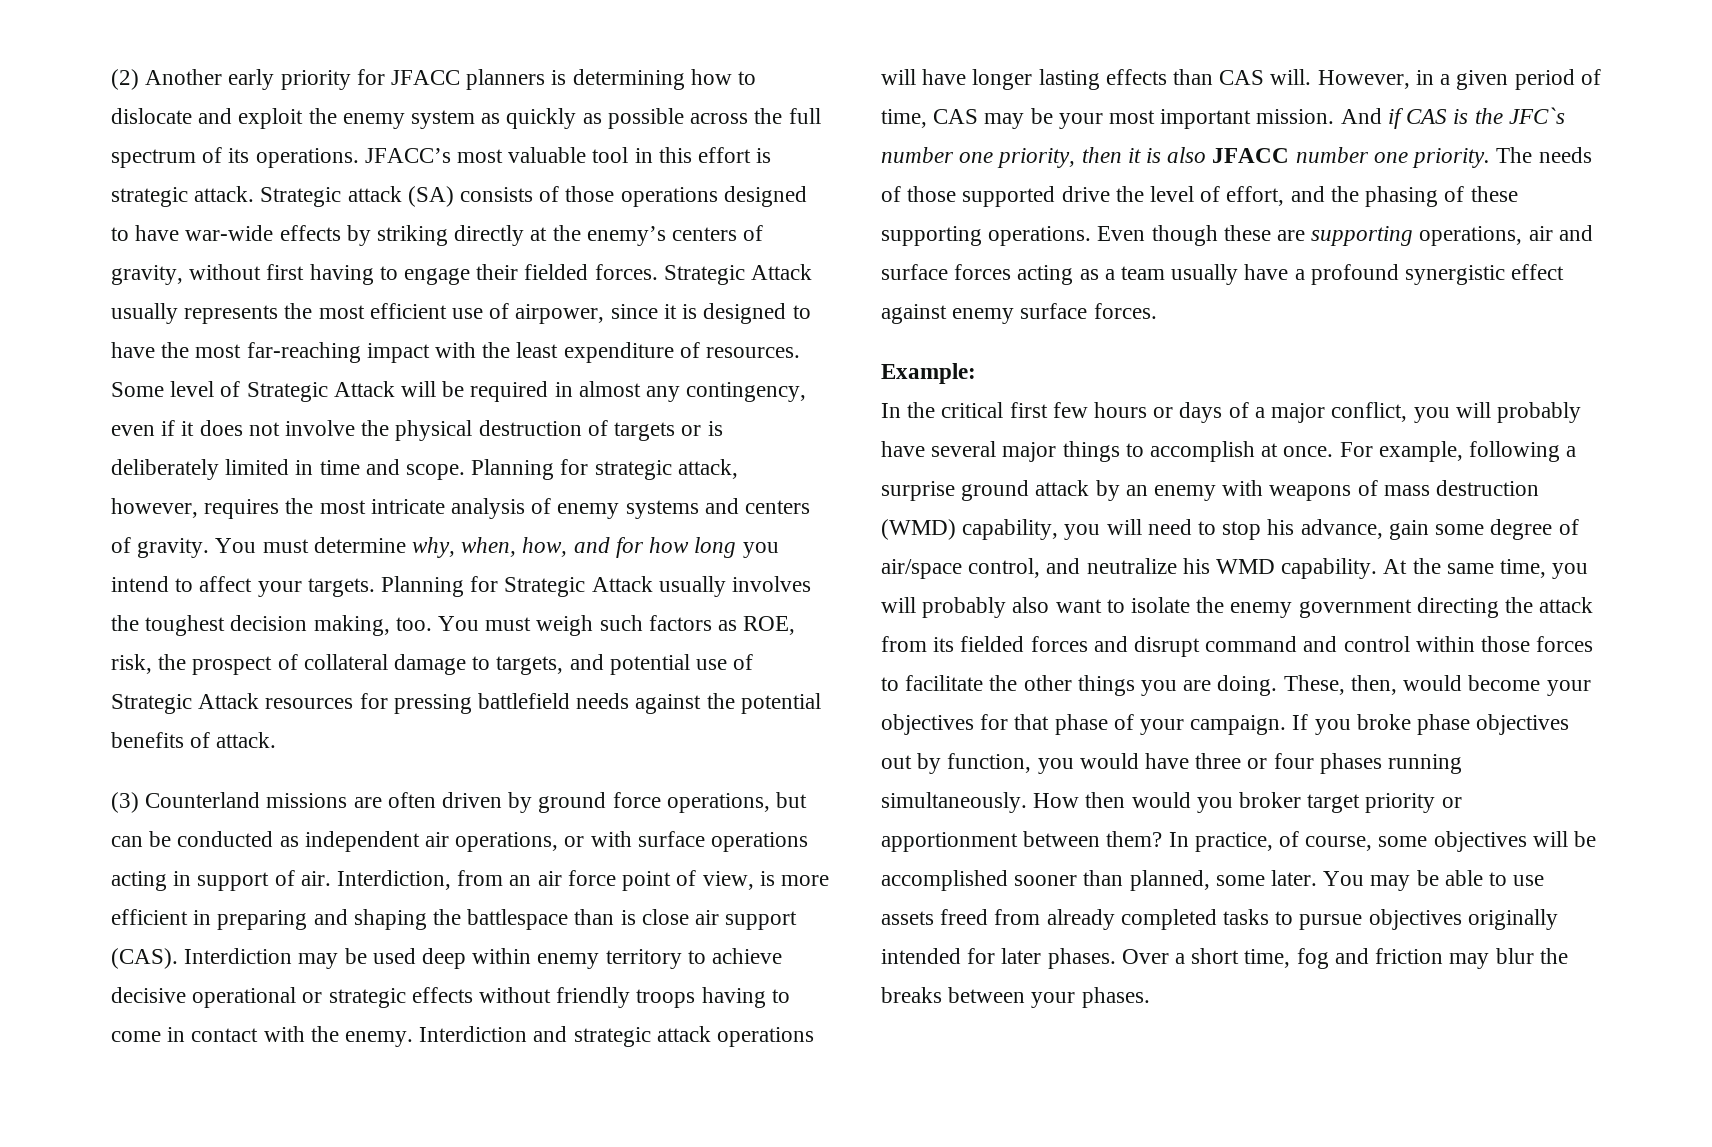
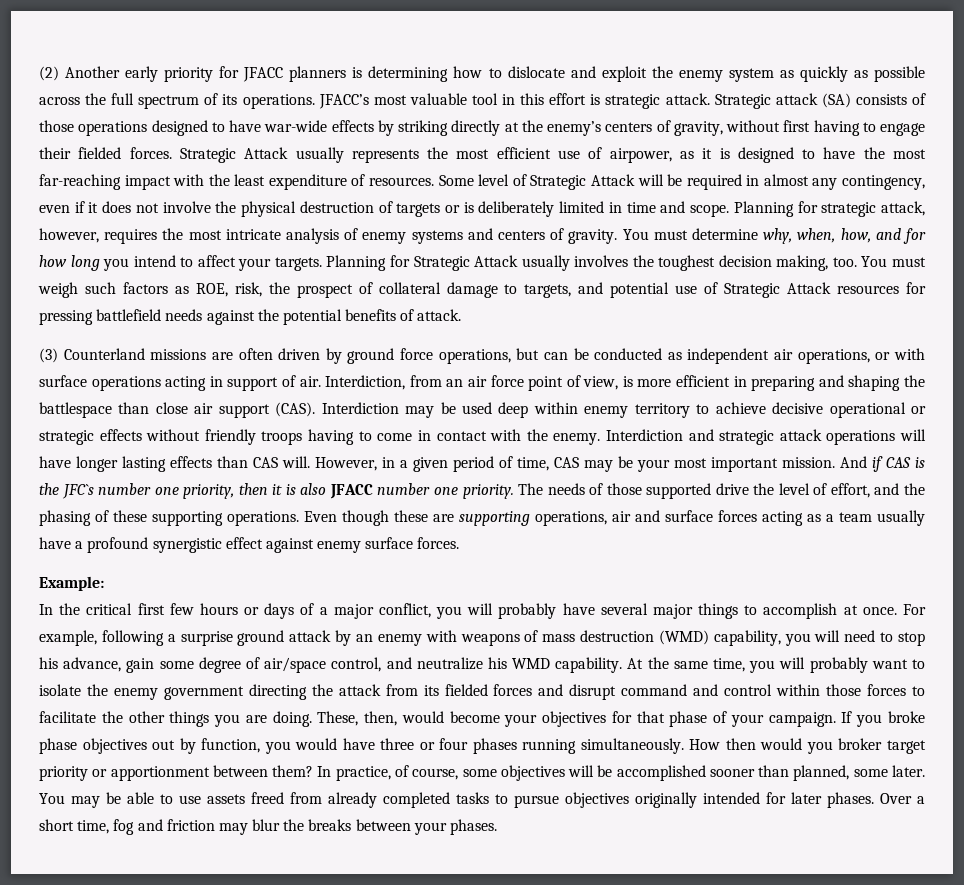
- Strategic Attack usually represents the most efficient use of airpower, since it is designed to have the most far-reaching impact with the least expenditure of resources.
+ Strategic Attack usually represents the most efficient use of airpower, as it is designed to have the most far-reaching impact with the least expenditure of resources.
- Interdiction, from an air force point of view, is more efficient in preparing and shaping the battlespace than is close air support (CAS).
+ Interdiction, from an air force point of view, is more efficient in preparing and shaping the battlespace than close air support (CAS).
- At the same time, you will probably also want to isolate the enemy government directing the attack from its fielded forces and disrupt command and control within those forces to facilitate the other things you are doing.
+ At the same time, you will probably want to isolate the enemy government directing the attack from its fielded forces and disrupt command and control within those forces to facilitate the other things you are doing.

